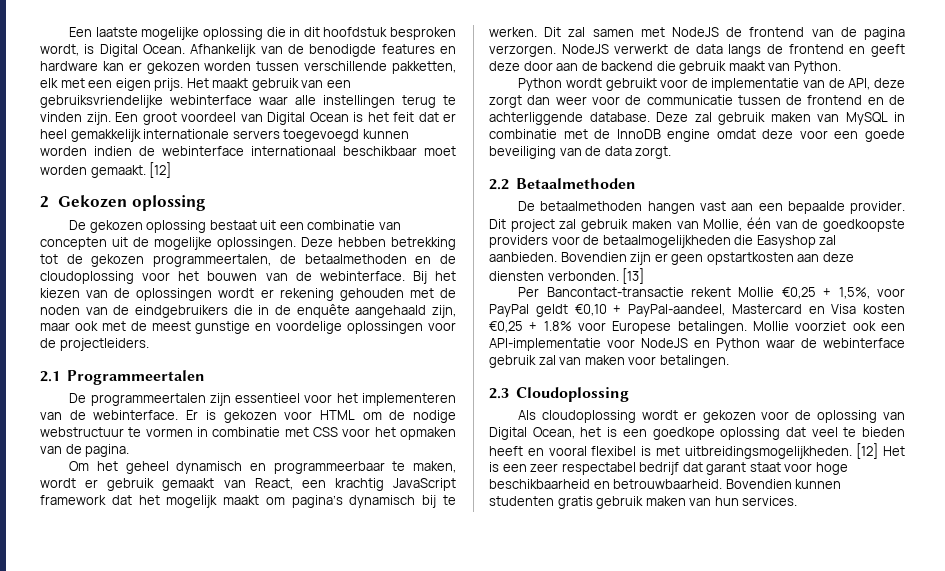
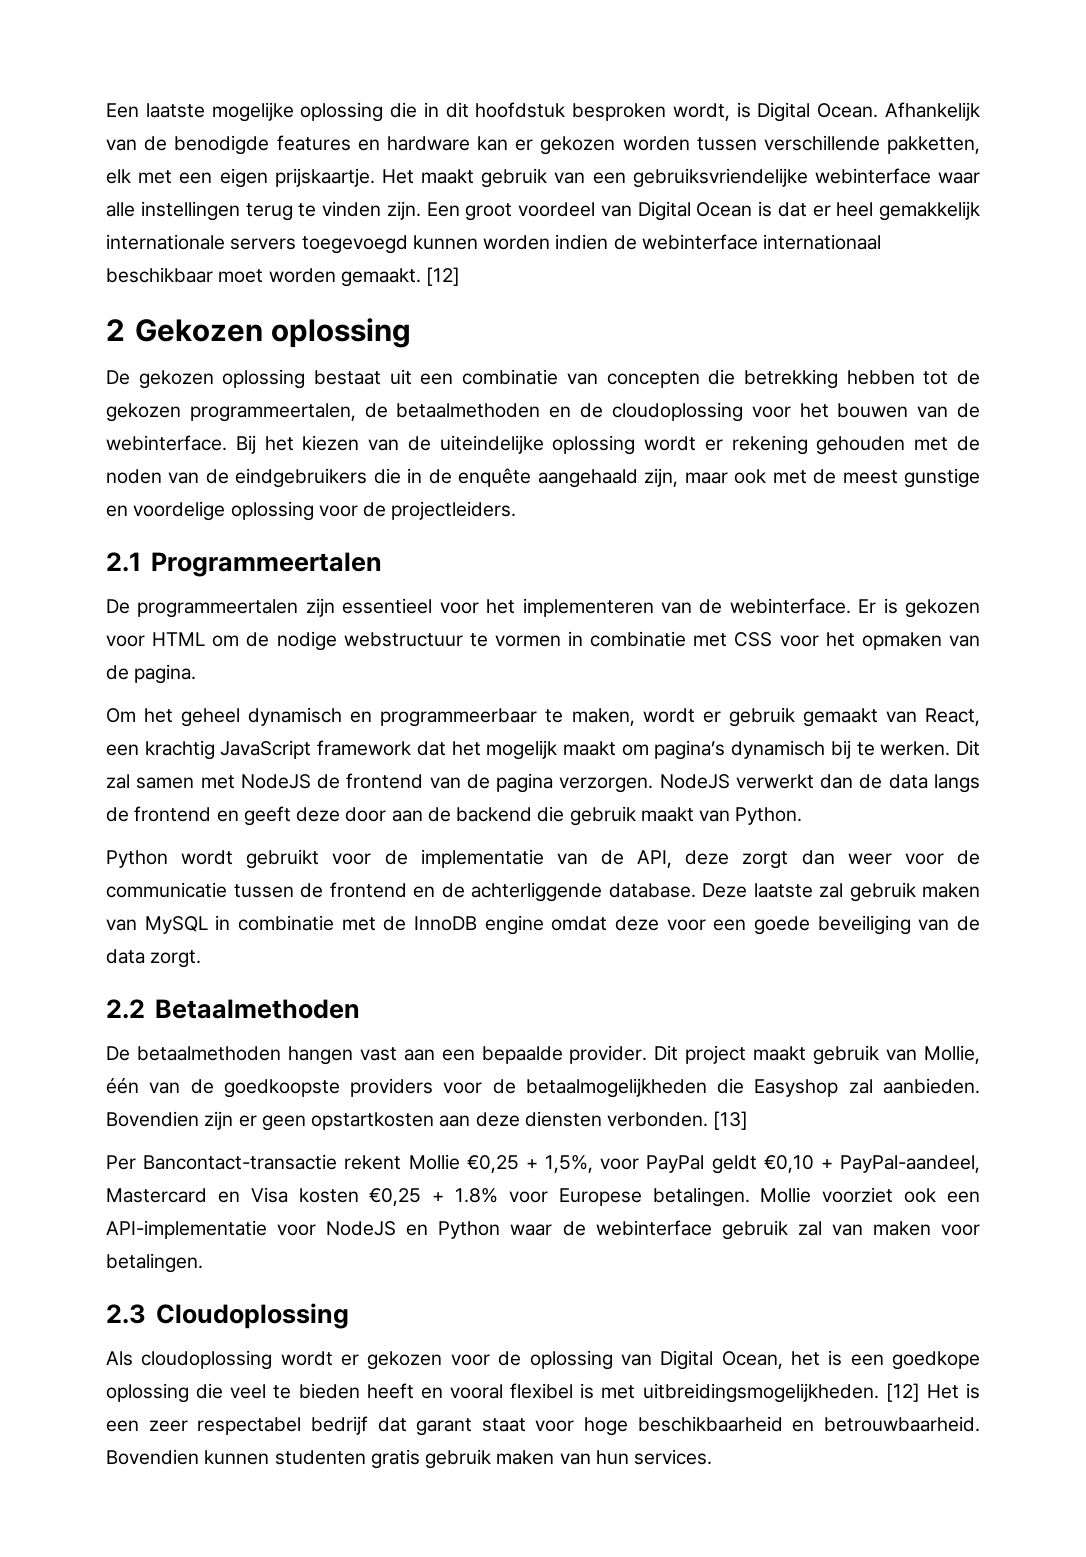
- Afhankelijk van de benodigde features en hardware kan er gekozen worden tussen verschillende pakketten, elk met een eigen prijs.
+ Afhankelijk van de benodigde features en hardware kan er gekozen worden tussen verschillende pakketten, elk met een eigen prijskaartje.
- Een groot voordeel van Digital Ocean is het feit dat er heel gemakkelijk internationale servers toegevoegd kunnen worden indien de webinterface internationaal beschikbaar moet worden gemaakt.
+ Een groot voordeel van Digital Ocean is dat er heel gemakkelijk internationale servers toegevoegd kunnen worden indien de webinterface internationaal beschikbaar moet worden gemaakt.
- De gekozen oplossing bestaat uit een combinatie van concepten uit de mogelijke oplossingen. Deze hebben betrekking tot de gekozen programmeertalen, de betaalmethoden en de cloudoplossing voor het bouwen van de webinterface.
+ De gekozen oplossing bestaat uit een combinatie van concepten die betrekking hebben tot de gekozen programmeertalen, de betaalmethoden en de cloudoplossing voor het bouwen van de webinterface.
- Bij het kiezen van de oplossingen wordt er rekening gehouden met de noden van de eindgebruikers die in de enquête aangehaald zijn, maar ook met de meest gunstige en voordelige oplossingen voor de projectleiders.
+ Bij het kiezen van de uiteindelijke oplossing wordt er rekening gehouden met de noden van de eindgebruikers die in de enquête aangehaald zijn, maar ook met de meest gunstige en voordelige oplossing voor de projectleiders.
- NodeJS verwerkt de data langs de frontend en geeft deze door aan de backend die gebruik maakt van Python.
+ NodeJS verwerkt dan de data langs de frontend en geeft deze door aan de backend die gebruik maakt van Python.
- Deze zal gebruik maken van MySQL in combinatie met de InnoDB engine omdat deze voor een goede beveiliging van de data zorgt.
+ Deze laatste zal gebruik maken van MySQL in combinatie met de InnoDB engine omdat deze voor een goede beveiliging van de data zorgt.
- Dit project zal gebruik maken van Mollie, één van de goedkoopste providers voor de betaalmogelijkheden die Easyshop zal aanbieden.
+ Dit project maakt gebruik van Mollie, één van de goedkoopste providers voor de betaalmogelijkheden die Easyshop zal aanbieden.
- Als cloudoplossing wordt er gekozen voor de oplossing van Digital Ocean, het is een goedkope oplossing dat veel te bieden heeft en vooral flexibel is met uitbreidingsmogelijkheden.
+ Als cloudoplossing wordt er gekozen voor de oplossing van Digital Ocean, het is een goedkope oplossing die veel te bieden heeft en vooral flexibel is met uitbreidingsmogelijkheden.

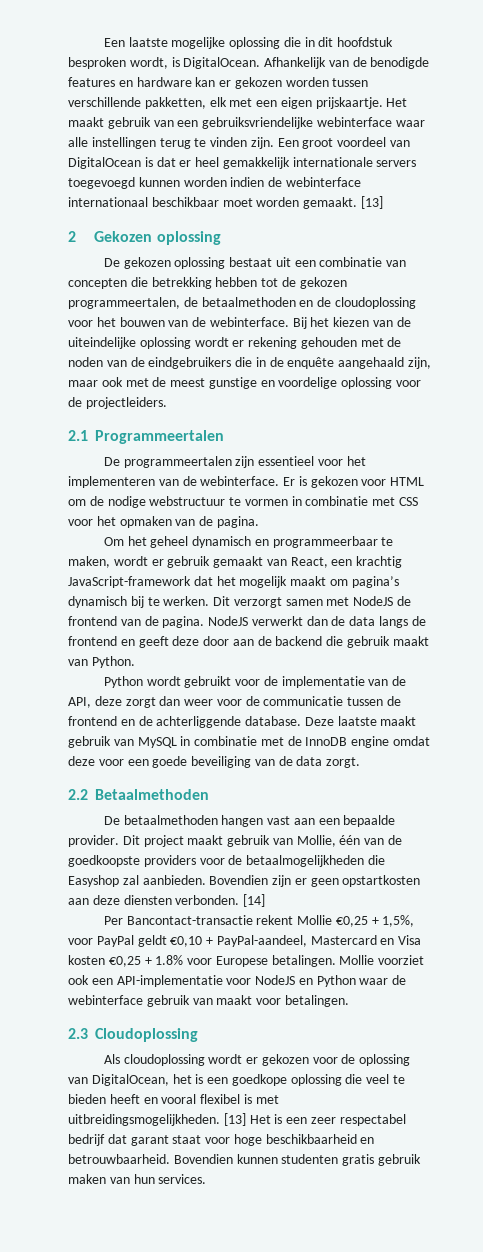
- Een laatste mogelijke oplossing die in dit hoofdstuk besproken wordt, is Digital Ocean.
+ Een laatste mogelijke oplossing die in dit hoofdstuk besproken wordt, is DigitalOcean.
- Een groot voordeel van Digital Ocean is dat er heel gemakkelijk internationale servers toegevoegd kunnen worden indien de webinterface internationaal beschikbaar moet worden gemaakt. [12]
+ Een groot voordeel van DigitalOcean is dat er heel gemakkelijk internationale servers toegevoegd kunnen worden indien de webinterface internationaal beschikbaar moet worden gemaakt. [13]
- Om het geheel dynamisch en programmeerbaar te maken, wordt er gebruik gemaakt van React, een krachtig JavaScript framework dat het mogelijk maakt om pagina’s dynamisch bij te werken.
+ Om het geheel dynamisch en programmeerbaar te maken, wordt er gebruik gemaakt van React, een krachtig JavaScript-framework dat het mogelijk maakt om pagina’s dynamisch bij te werken.
- Dit zal samen met NodeJS de frontend van de pagina verzorgen.
+ Dit verzorgt samen met NodeJS de frontend van de pagina.
- Deze laatste zal gebruik maken van MySQL in combinatie met de InnoDB engine omdat deze voor een goede beveiliging van de data zorgt.
+ Deze laatste maakt gebruik van MySQL in combinatie met de InnoDB engine omdat deze voor een goede beveiliging van de data zorgt.
- [13]
+ [14]
- Mollie voorziet ook een API-implementatie voor NodeJS en Python waar de webinterface gebruik zal van maken voor betalingen.
+ Mollie voorziet ook een API-implementatie voor NodeJS en Python waar de webinterface gebruik van maakt voor betalingen.
- Als cloudoplossing wordt er gekozen voor de oplossing van Digital Ocean, het is een goedkope oplossing die veel te bieden heeft en vooral flexibel is met uitbreidingsmogelijkheden.
+ Als cloudoplossing wordt er gekozen voor de oplossing van DigitalOcean, het is een goedkope oplossing die veel te bieden heeft en vooral flexibel is met uitbreidingsmogelijkheden.
- [12] Het is een zeer respectabel bedrijf dat garant staat voor hoge beschikbaarheid en betrouwbaarheid.
+ [13] Het is een zeer respectabel bedrijf dat garant staat voor hoge beschikbaarheid en betrouwbaarheid.

